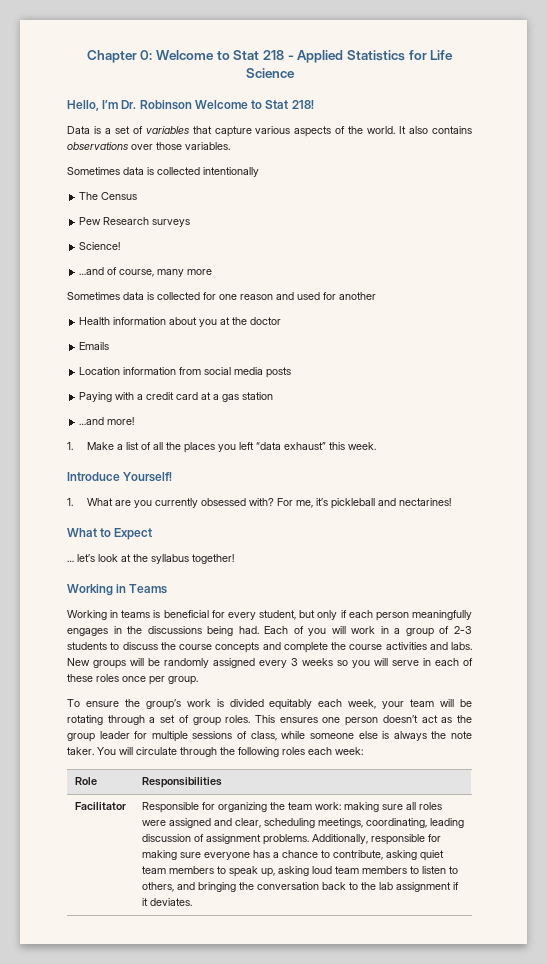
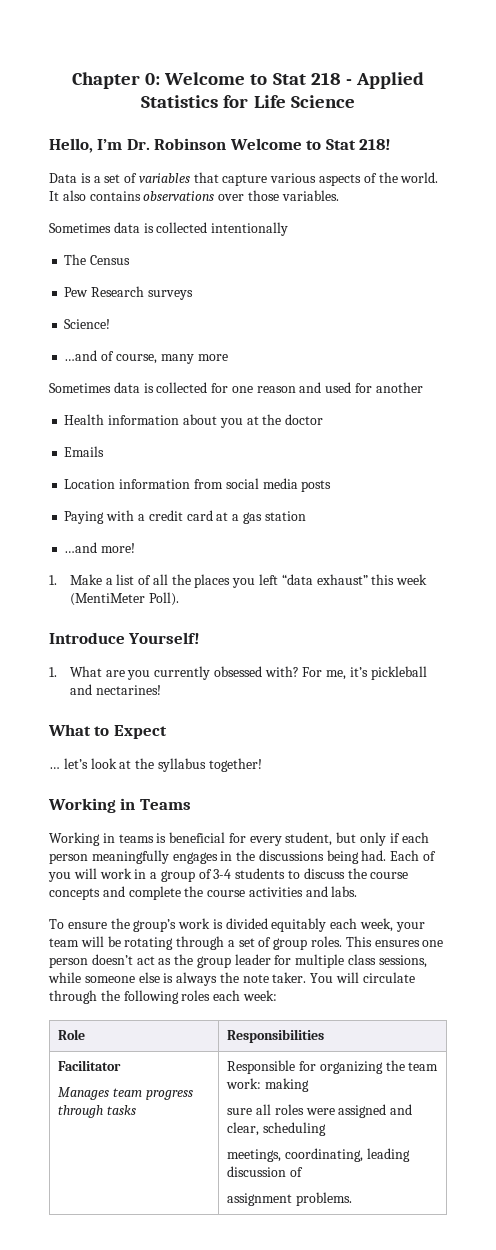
- 1. Make a list of all the places you left “data exhaust” this week.
+ 1. Make a list of all the places you left “data exhaust” this week (MentiMeter Poll).
- Each of you will work in a group of 2-3 students to discuss the course concepts and complete the course activities and labs. New groups will be randomly assigned every 3 weeks so you will serve in each of these roles once per group.
+ Each of you will work in a group of 3-4 students to discuss the course concepts and complete the course activities and labs.
- This ensures one person doesn’t act as the group leader for multiple sessions of class, while someone else is always the note taker.
+ This ensures one person doesn’t act as the group leader for multiple class sessions, while someone else is always the note taker.
+ Manages team progress through tasks
- Responsible for organizing the team work: making sure all roles were assigned and clear, scheduling meetings, coordinating, leading discussion of assignment problems. Additionally, responsible for making sure everyone has a chance to contribute, asking quiet team members to speak up, asking loud team members to listen to others, and bringing the conversation back to the lab assignment if it deviates.
+ Responsible for organizing the team work: making
+ sure all roles were assigned and clear, scheduling
+ meetings, coordinating, leading discussion of
+ assignment problems.

